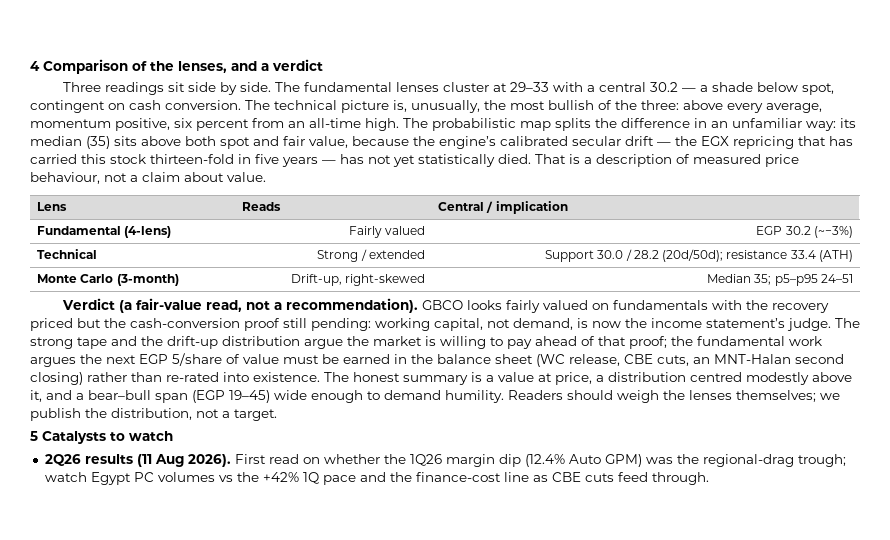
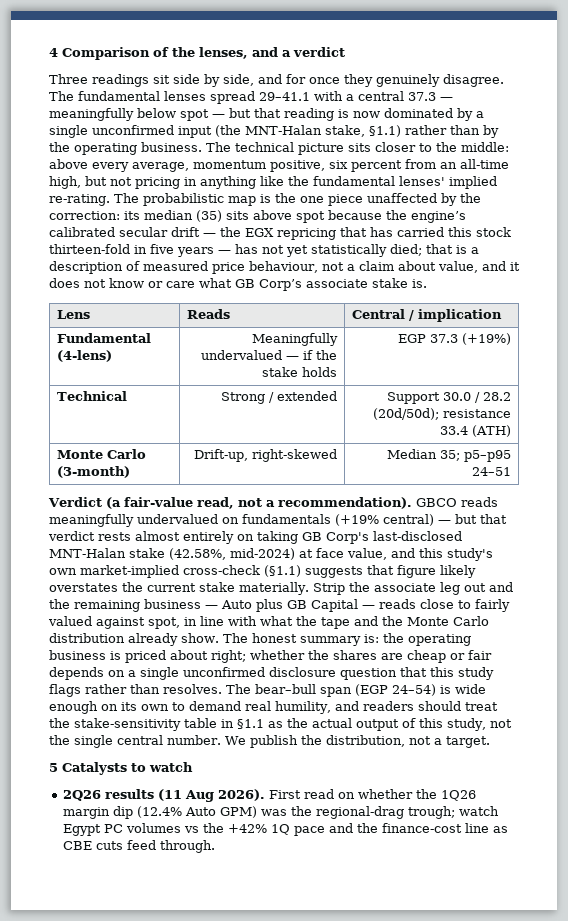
- Three readings sit side by side. The fundamental lenses cluster at 29–33 with a central 30.2 — a shade below spot, contingent on cash conversion. The technical picture is, unusually, the most bullish of the three: above every average, momentum positive, six percent from an all-time high. The probabilistic map splits the difference in an unfamiliar way: its median (35) sits above both spot and fair value, because the engine’s calibrated secular drift — the EGX repricing that has carried this stock thirteen-fold in five years — has not yet statistically died. That is a description of measured price behaviour, not a claim about value.
+ Three readings sit side by side, and for once they genuinely disagree. The fundamental lenses spread 29–41.1 with a central 37.3 — meaningfully below spot — but that reading is now dominated by a single unconfirmed input (the MNT-Halan stake, §1.1) rather than by the operating business. The technical picture sits closer to the middle: above every average, momentum positive, six percent from an all-time high, but not pricing in anything like the fundamental lenses' implied re-rating. The probabilistic map is the one piece unaffected by the correction: its median (35) sits above spot because the engine’s calibrated secular drift — the EGX repricing that has carried this stock thirteen-fold in five years — has not yet statistically died; that is a description of measured price behaviour, not a claim about value, and it does not know or care what GB Corp’s associate stake is.
- Fundamental (4-lens) | Fairly valued | EGP 30.2 (~−3%)
+ Fundamental (4-lens) | Meaningfully undervalued — if the stake holds | EGP 37.3 (+19%)
- GBCO looks fairly valued on fundamentals with the recovery priced but the cash-conversion proof still pending: working capital, not demand, is now the income statement’s judge. The strong tape and the drift-up distribution argue the market is willing to pay ahead of that proof; the fundamental work argues the next EGP 5/share of value must be earned in the balance sheet (WC release, CBE cuts, an MNT-Halan second closing) rather than re-rated into existence. The honest summary is a value at price, a distribution centred modestly above it, and a bear–bull span (EGP 19–45) wide enough to demand humility. Readers should weigh the lenses themselves; we publish the distribution, not a target.
+ GBCO reads meaningfully undervalued on fundamentals (+19% central) — but that verdict rests almost entirely on taking GB Corp's last-disclosed MNT-Halan stake (42.58%, mid-2024) at face value, and this study's own market-implied cross-check (§1.1) suggests that figure likely overstates the current stake materially. Strip the associate leg out and the remaining business — Auto plus GB Capital — reads close to fairly valued against spot, in line with what the tape and the Monte Carlo distribution already show. The honest summary is: the operating business is priced about right; whether the shares are cheap or fair depends on a single unconfirmed disclosure question that this study flags rather than resolves. The bear–bull span (EGP 24–54) is wide enough on its own to demand real humility, and readers should treat the stake-sensitivity table in §1.1 as the actual output of this study, not the single central number. We publish the distribution, not a target.

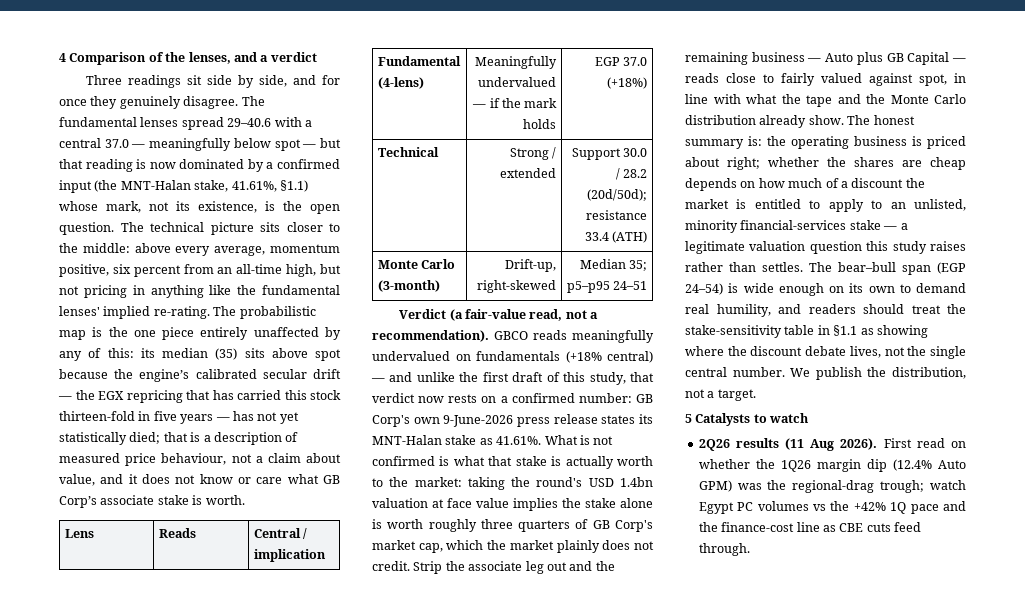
- The fundamental lenses spread 29–41.1 with a central 37.3 — meaningfully below spot — but that reading is now dominated by a single unconfirmed input (the MNT-Halan stake, §1.1) rather than by the operating business.
+ The fundamental lenses spread 29–40.6 with a central 37.0 — meaningfully below spot — but that reading is now dominated by a confirmed input (the MNT-Halan stake, 41.61%, §1.1) whose mark, not its existence, is the open question.
- The probabilistic map is the one piece unaffected by the correction:
+ The probabilistic map is the one piece entirely unaffected by any of this:
- that is a description of measured price behaviour, not a claim about value, and it does not know or care what GB Corp’s associate stake is.
+ that is a description of measured price behaviour, not a claim about value, and it does not know or care what GB Corp’s associate stake is worth.
- Fundamental (4-lens) | Meaningfully undervalued — if the stake holds | EGP 37.3 (+19%)
+ Fundamental (4-lens) | Meaningfully undervalued — if the mark holds | EGP 37.0 (+18%)
- GBCO reads meaningfully undervalued on fundamentals (+19% central) — but that verdict rests almost entirely on taking GB Corp's last-disclosed MNT-Halan stake (42.58%, mid-2024) at face value, and this study's own market-implied cross-check (§1.1) suggests that figure likely overstates the current stake materially.
+ GBCO reads meaningfully undervalued on fundamentals (+18% central) — and unlike the first draft of this study, that verdict now rests on a confirmed number: GB Corp's own 9-June-2026 press release states its MNT-Halan stake as 41.61%. What is not confirmed is what that stake is actually worth to the market: taking the round's USD 1.4bn valuation at face value implies the stake alone is worth roughly three quarters of GB Corp's market cap, which the market plainly does not credit.
- The honest summary is: the operating business is priced about right; whether the shares are cheap or fair depends on a single unconfirmed disclosure question that this study flags rather than resolves.
+ The honest summary is: the operating business is priced about right; whether the shares are cheap depends on how much of a discount the market is entitled to apply to an unlisted, minority financial-services stake — a legitimate valuation question this study raises rather than settles.
- The bear–bull span (EGP 24–54) is wide enough on its own to demand real humility, and readers should treat the stake-sensitivity table in §1.1 as the actual output of this study, not the single central number.
+ The bear–bull span (EGP 24–54) is wide enough on its own to demand real humility, and readers should treat the stake-sensitivity table in §1.1 as showing where the discount debate lives, not the single central number.

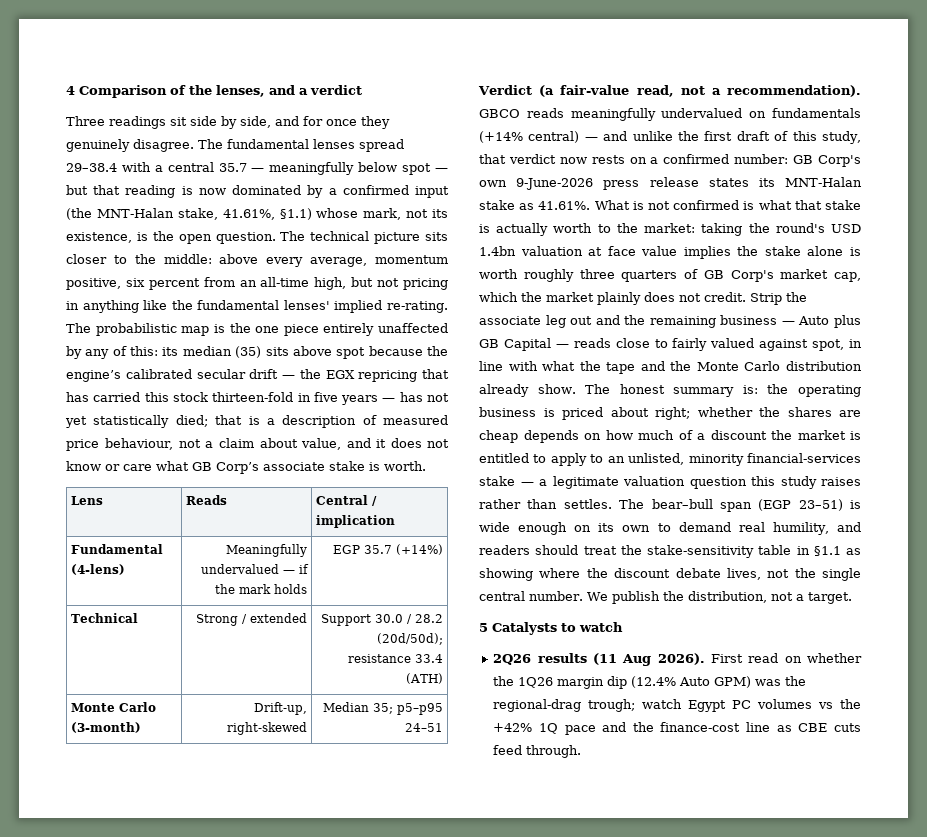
- The fundamental lenses spread 29–40.6 with a central 37.0 — meaningfully below spot — but that reading is now dominated by a confirmed input (the MNT-Halan stake, 41.61%, §1.1) whose mark, not its existence, is the open question.
+ The fundamental lenses spread 29–38.4 with a central 35.7 — meaningfully below spot — but that reading is now dominated by a confirmed input (the MNT-Halan stake, 41.61%, §1.1) whose mark, not its existence, is the open question.
- Fundamental (4-lens) | Meaningfully undervalued — if the mark holds | EGP 37.0 (+18%)
+ Fundamental (4-lens) | Meaningfully undervalued — if the mark holds | EGP 35.7 (+14%)
- GBCO reads meaningfully undervalued on fundamentals (+18% central) — and unlike the first draft of this study, that verdict now rests on a confirmed number:
+ GBCO reads meaningfully undervalued on fundamentals (+14% central) — and unlike the first draft of this study, that verdict now rests on a confirmed number:
- The bear–bull span (EGP 24–54) is wide enough on its own to demand real humility, and readers should treat the stake-sensitivity table in §1.1 as showing where the discount debate lives, not the single central number.
+ The bear–bull span (EGP 23–51) is wide enough on its own to demand real humility, and readers should treat the stake-sensitivity table in §1.1 as showing where the discount debate lives, not the single central number.

